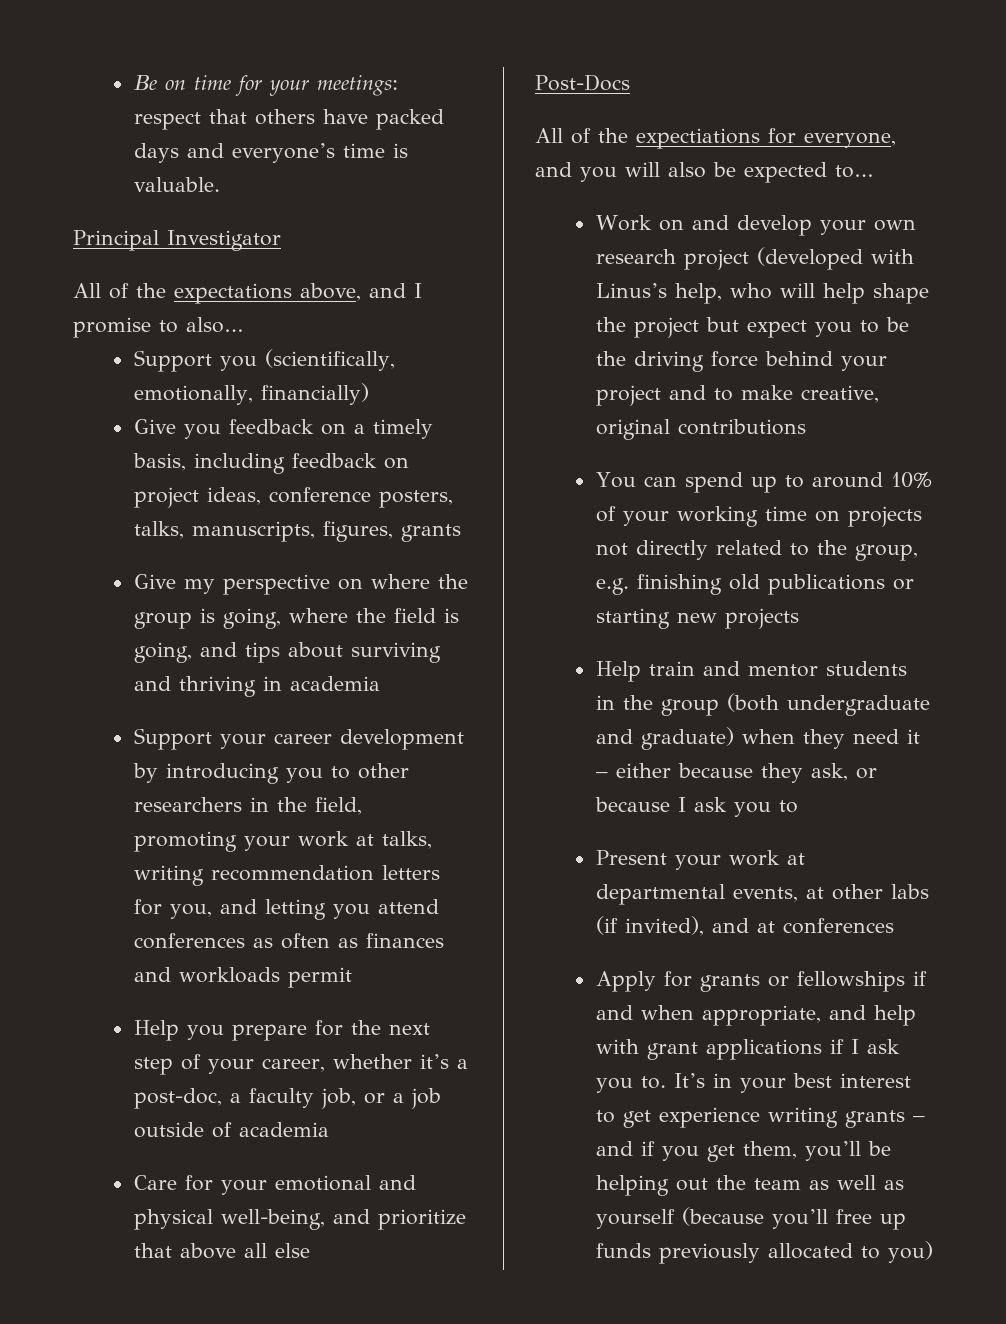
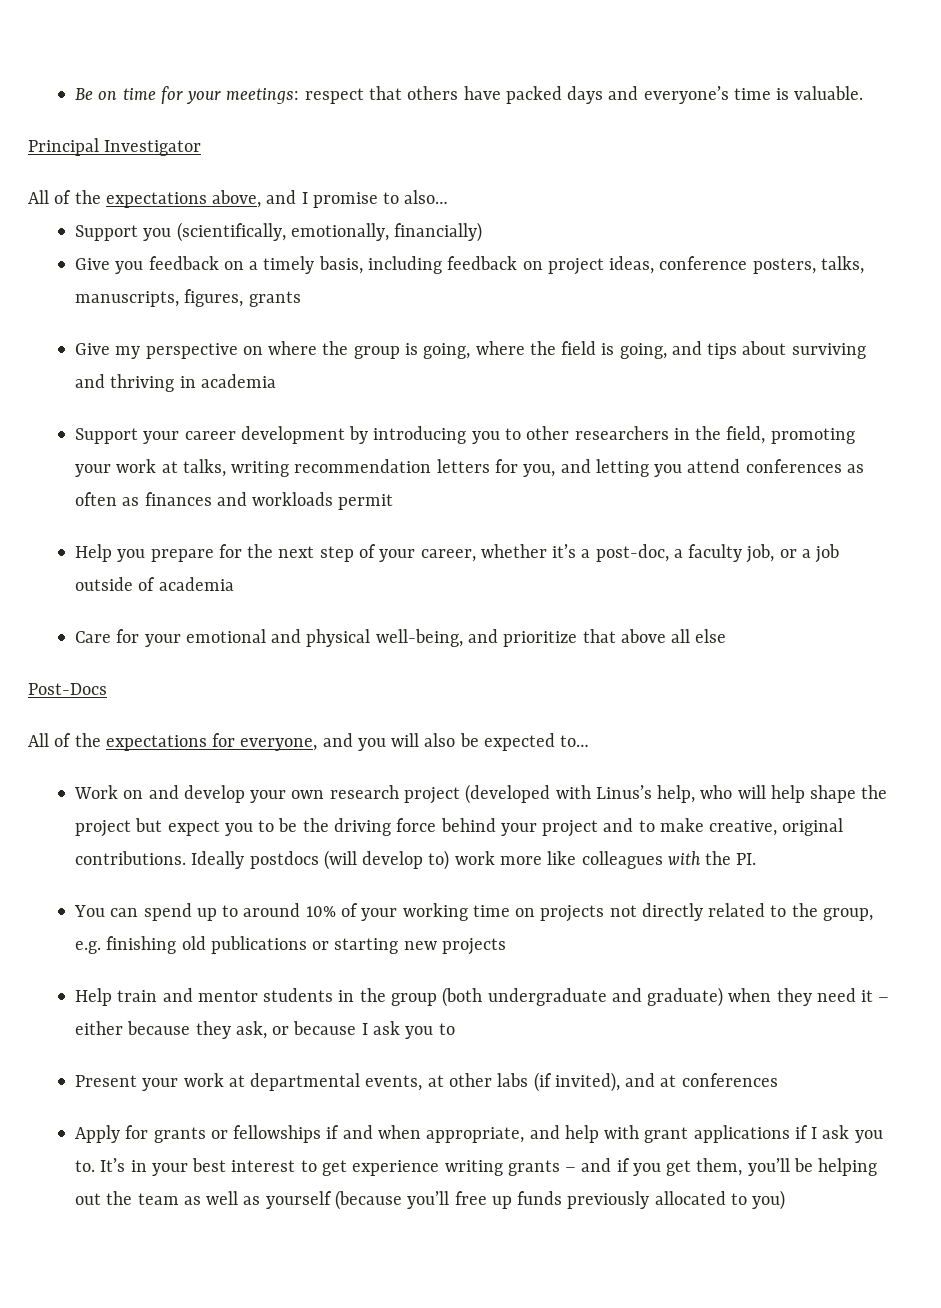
- All of the expectiations for everyone, and you will also be expected to…
+ All of the expectations for everyone, and you will also be expected to…
- Work on and develop your own research project (developed with Linus’s help, who will help shape the project but expect you to be the driving force behind your project and to make creative, original contributions
+ Work on and develop your own research project (developed with Linus’s help, who will help shape the project but expect you to be the driving force behind your project and to make creative, original contributions. Ideally postdocs (will develop to) work more like colleagues with the PI.

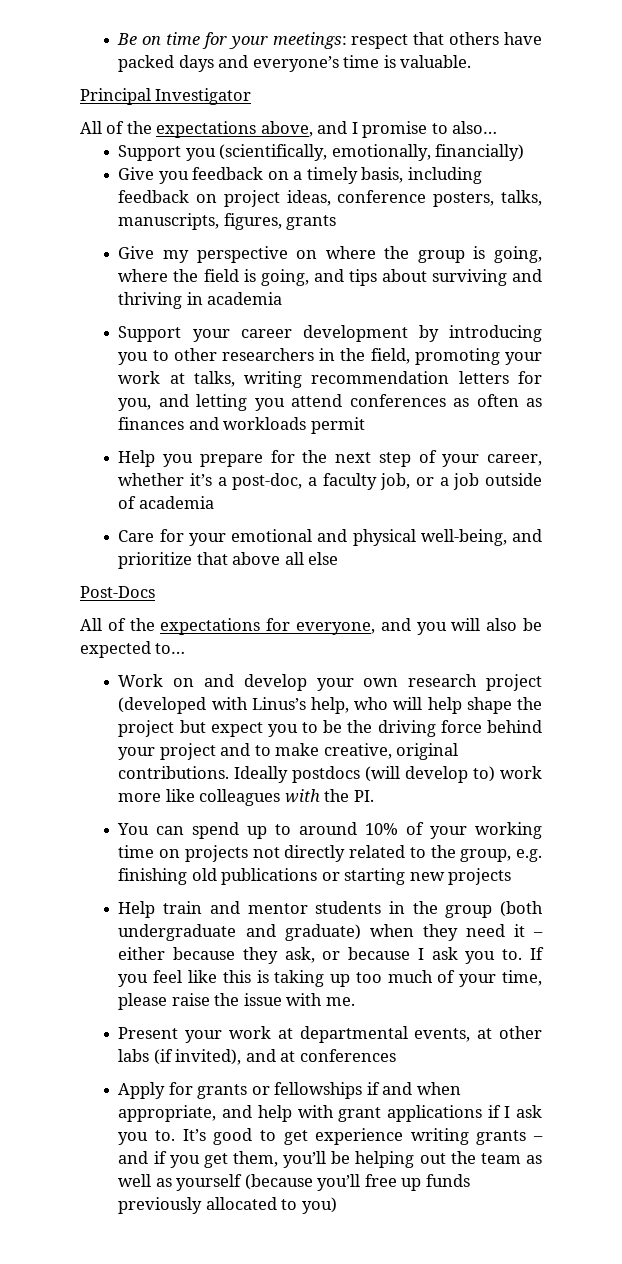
- Help train and mentor students in the group (both undergraduate and graduate) when they need it – either because they ask, or because I ask you to
+ Help train and mentor students in the group (both undergraduate and graduate) when they need it – either because they ask, or because I ask you to. If you feel like this is taking up too much of your time, please raise the issue with me.
- It’s in your best interest to get experience writing grants – and if you get them, you’ll be helping out the team as well as yourself (because you’ll free up funds previously allocated to you)
+ It’s good to get experience writing grants – and if you get them, you’ll be helping out the team as well as yourself (because you’ll free up funds previously allocated to you)

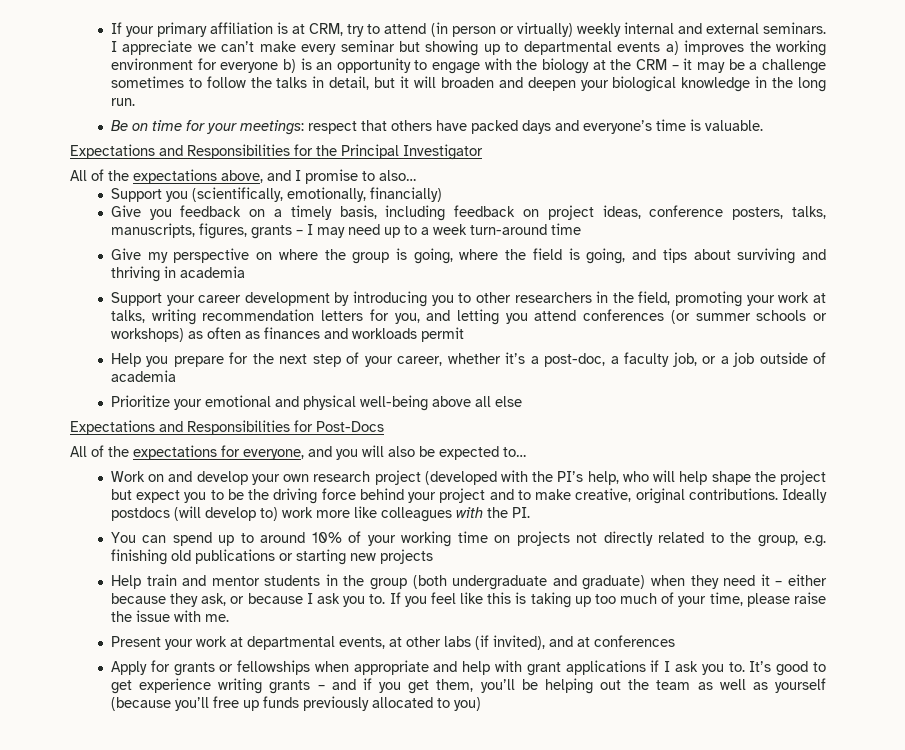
+ If your primary affiliation is at CRM, try to attend (in person or virtually) weekly internal and external seminars. I appreciate we can’t make every seminar but showing up to departmental events a) improves the working environment for everyone b) is an opportunity to engage with the biology at the CRM – it may be a challenge sometimes to follow the talks in detail, but it will broaden and deepen your biological knowledge in the long run.
- Principal Investigator
+ Expectations and Responsibilities for the Principal Investigator
- Give you feedback on a timely basis, including feedback on project ideas, conference posters, talks, manuscripts, figures, grants
+ Give you feedback on a timely basis, including feedback on project ideas, conference posters, talks, manuscripts, figures, grants – I may need up to a week turn-around time
- Support your career development by introducing you to other researchers in the field, promoting your work at talks, writing recommendation letters for you, and letting you attend conferences as often as finances and workloads permit
+ Support your career development by introducing you to other researchers in the field, promoting your work at talks, writing recommendation letters for you, and letting you attend conferences (or summer schools or workshops) as often as finances and workloads permit
- Care for your emotional and physical well-being, and prioritize that above all else
+ Prioritize your emotional and physical well-being above all else
- Post-Docs
+ Expectations and Responsibilities for Post-Docs
- Work on and develop your own research project (developed with Linus’s help, who will help shape the project but expect you to be the driving force behind your project and to make creative, original contributions.
+ Work on and develop your own research project (developed with the PI’s help, who will help shape the project but expect you to be the driving force behind your project and to make creative, original contributions.
- Apply for grants or fellowships if and when appropriate, and help with grant applications if I ask you to.
+ Apply for grants or fellowships when appropriate and help with grant applications if I ask you to.

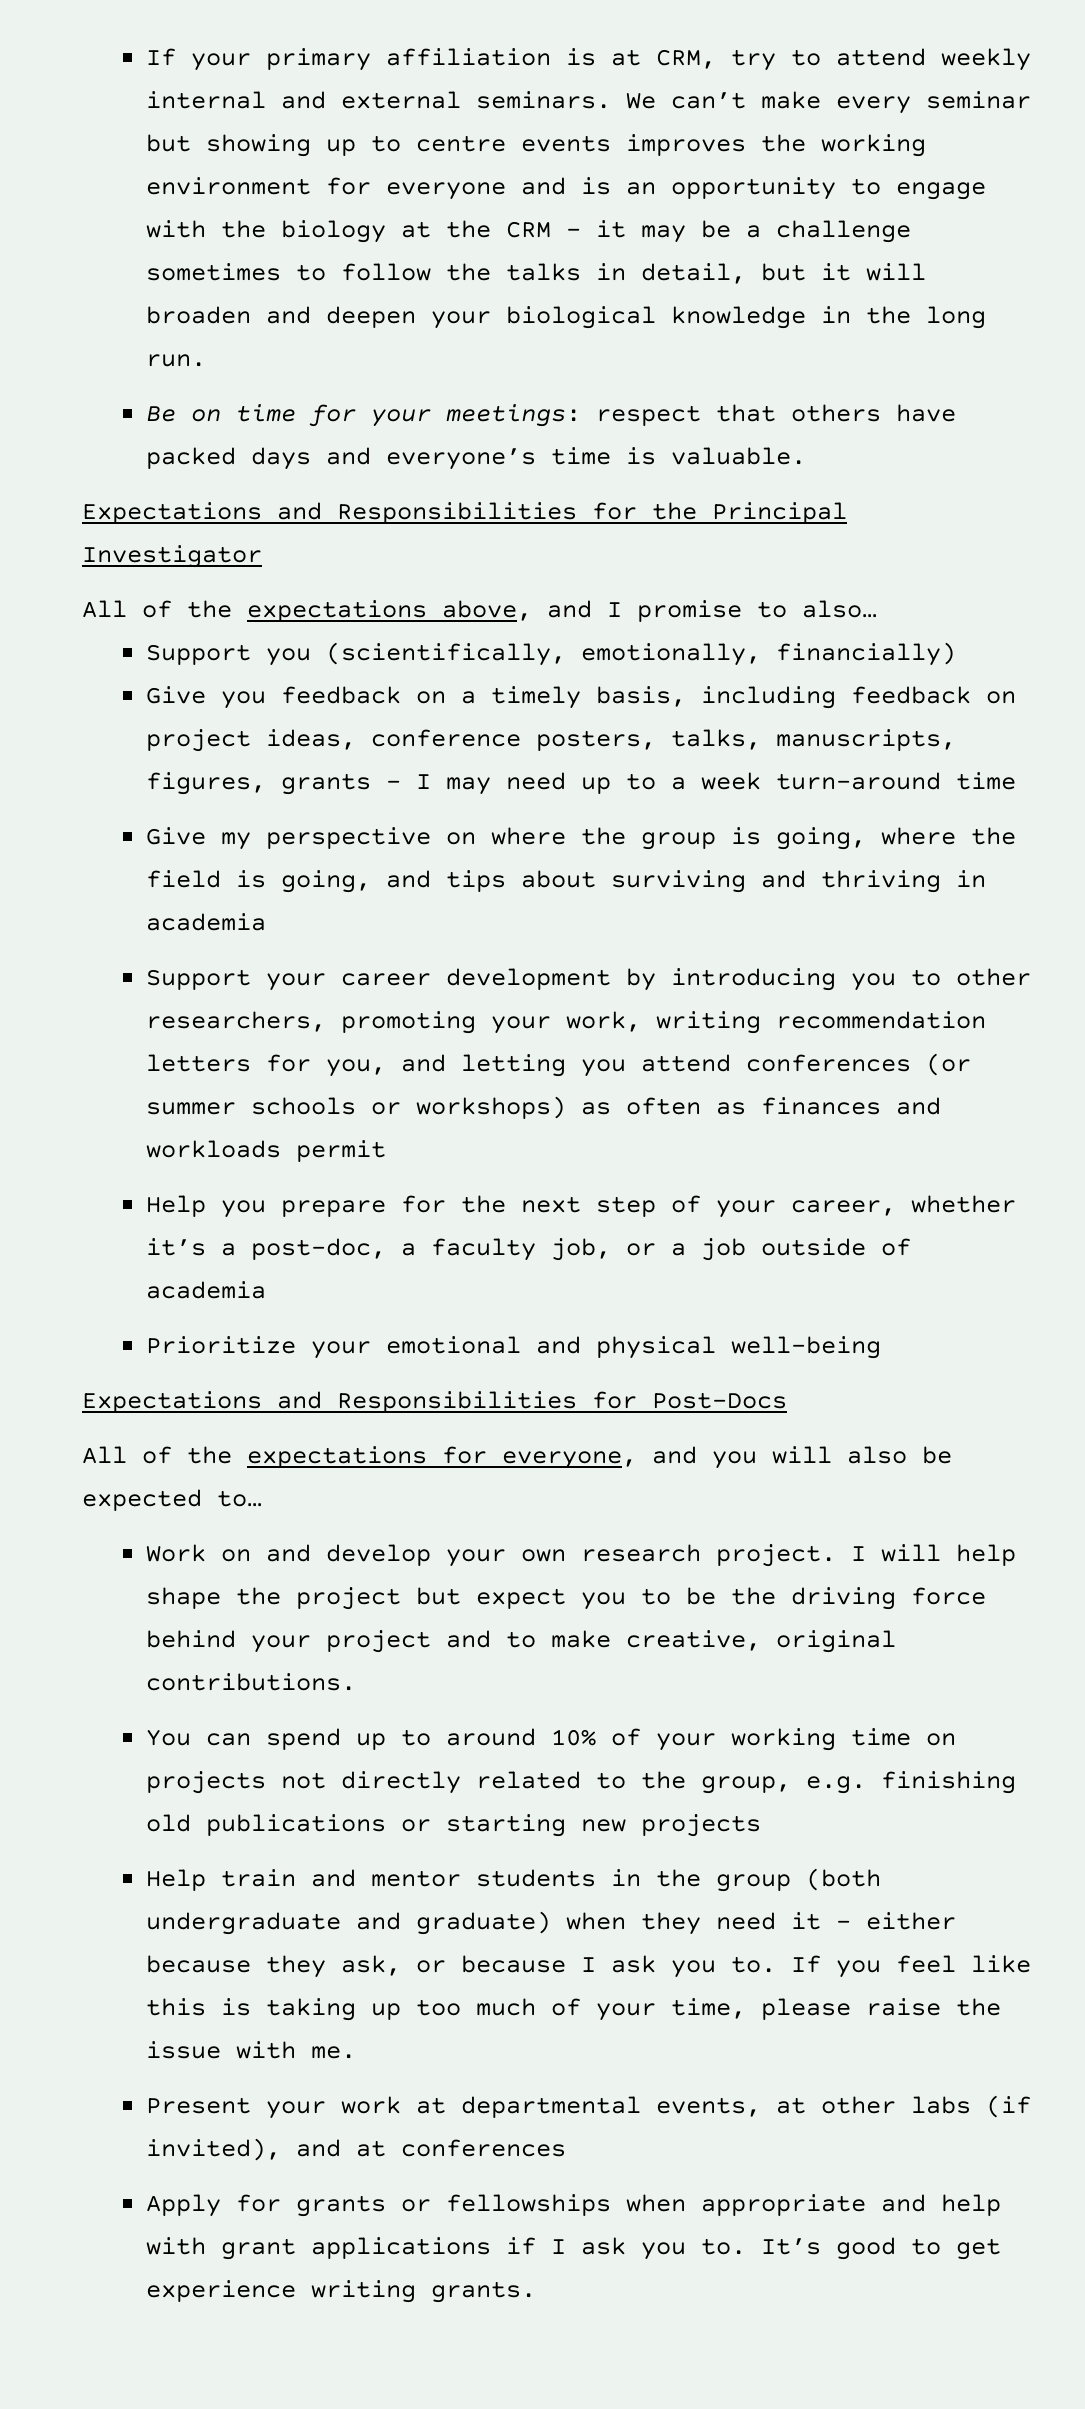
- If your primary affiliation is at CRM, try to attend (in person or virtually) weekly internal and external seminars.
+ If your primary affiliation is at CRM, try to attend weekly internal and external seminars.
- I appreciate we can’t make every seminar but showing up to departmental events a) improves the working environment for everyone b) is an opportunity to engage with the biology at the CRM – it may be a challenge sometimes to follow the talks in detail, but it will broaden and deepen your biological knowledge in the long run.
+ We can’t make every seminar but showing up to centre events improves the working environment for everyone and is an opportunity to engage with the biology at the CRM – it may be a challenge sometimes to follow the talks in detail, but it will broaden and deepen your biological knowledge in the long run.
- Support your career development by introducing you to other researchers in the field, promoting your work at talks, writing recommendation letters for you, and letting you attend conferences (or summer schools or workshops) as often as finances and workloads permit
+ Support your career development by introducing you to other researchers, promoting your work, writing recommendation letters for you, and letting you attend conferences (or summer schools or workshops) as often as finances and workloads permit
- Prioritize your emotional and physical well-being above all else
+ Prioritize your emotional and physical well-being
- Work on and develop your own research project (developed with the PI’s help, who will help shape the project but expect you to be the driving force behind your project and to make creative, original contributions. Ideally postdocs (will develop to) work more like colleagues with the PI.
+ Work on and develop your own research project. I will help shape the project but expect you to be the driving force behind your project and to make creative, original contributions.
- It’s good to get experience writing grants – and if you get them, you’ll be helping out the team as well as yourself (because you’ll free up funds previously allocated to you)
+ It’s good to get experience writing grants.

